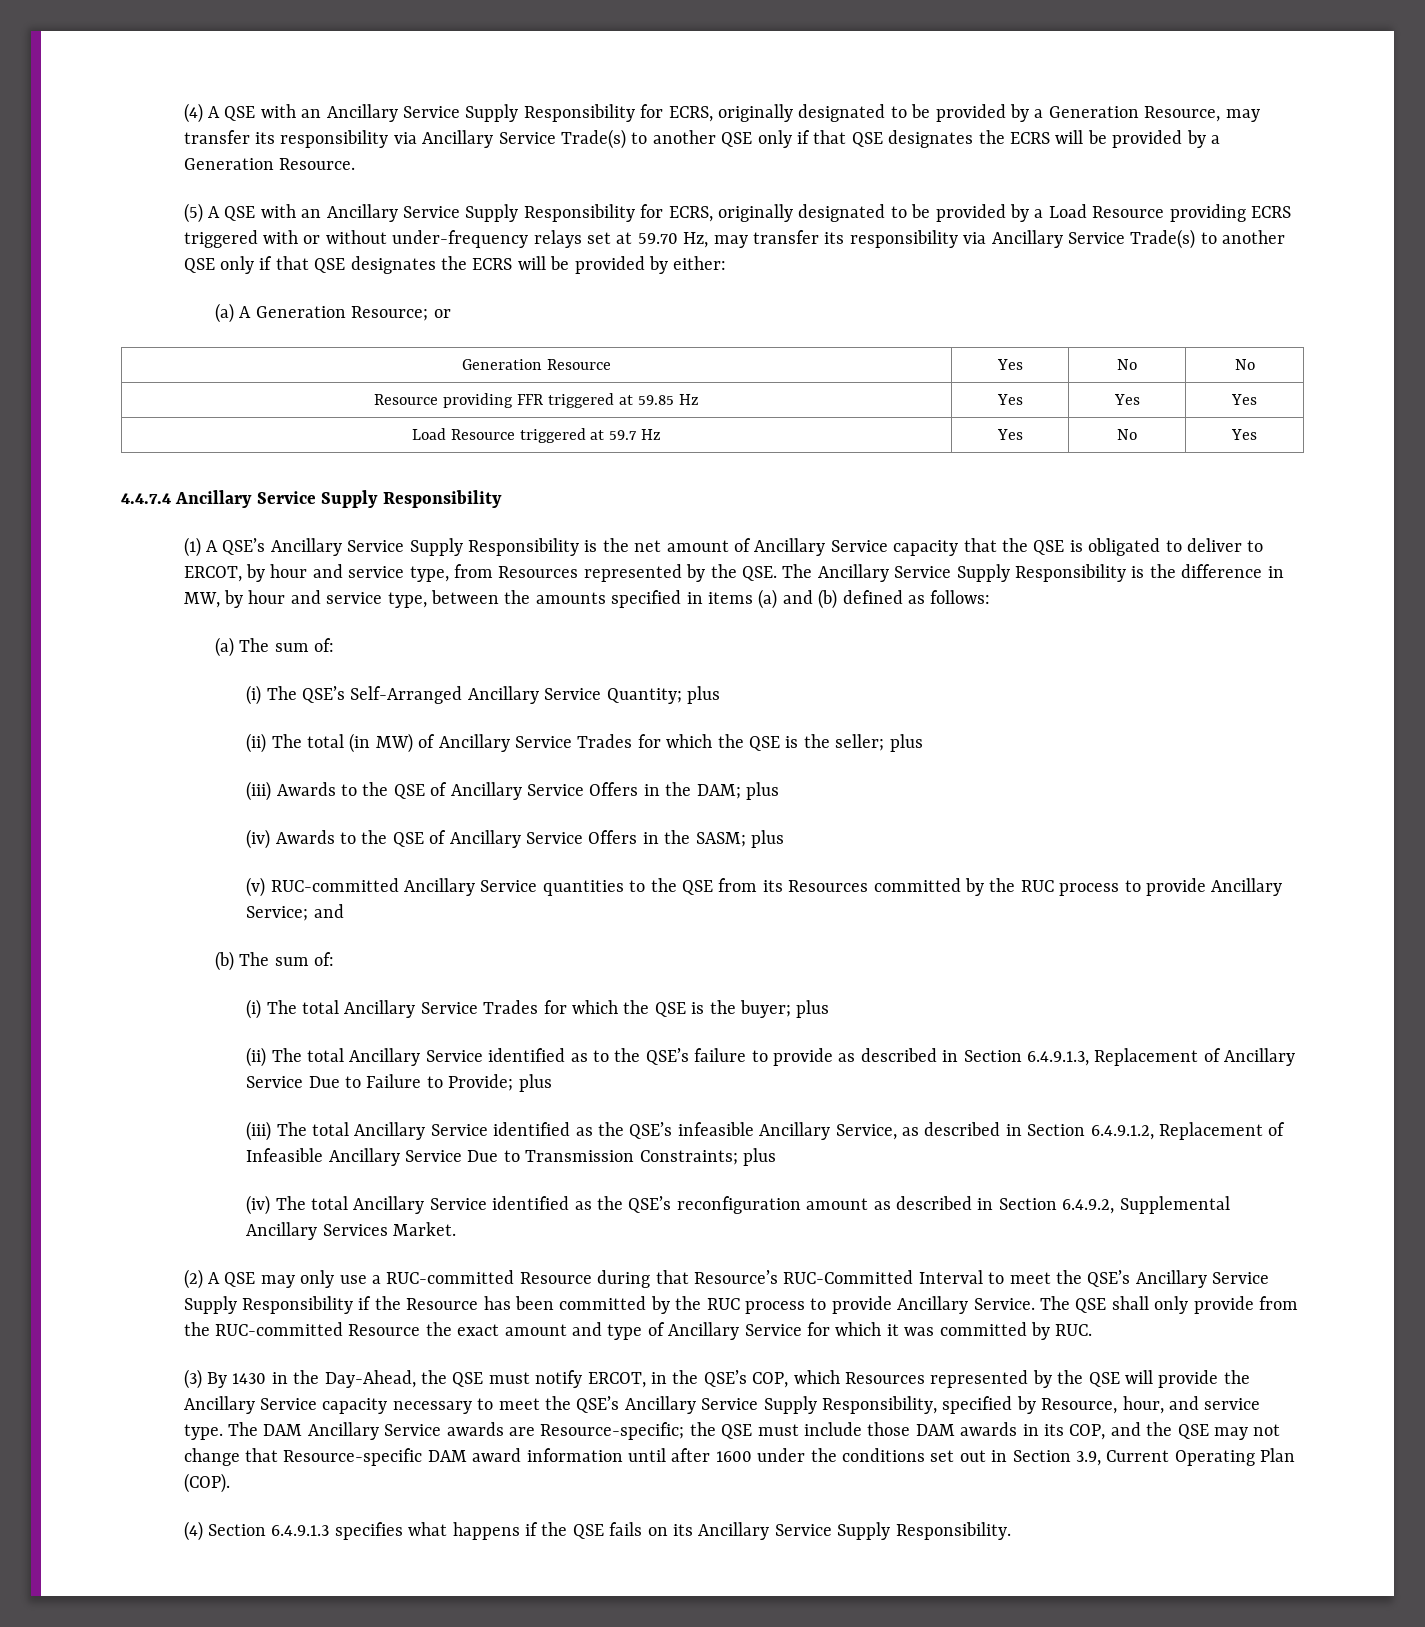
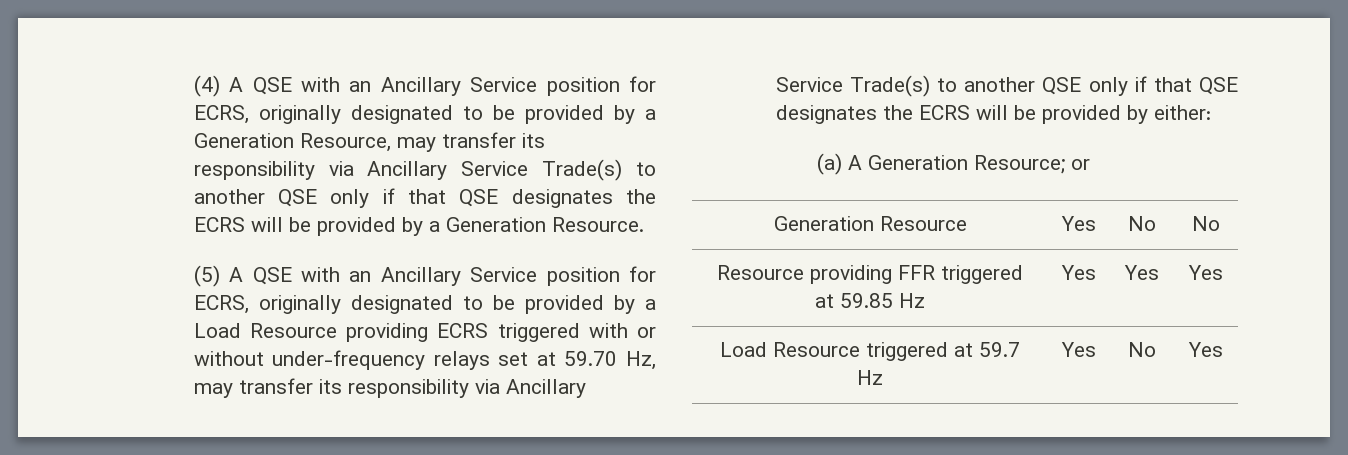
- (4) A QSE with an Ancillary Service Supply Responsibility for ECRS, originally designated to be provided by a Generation Resource, may transfer its responsibility via Ancillary Service Trade(s) to another QSE only if that QSE designates the ECRS will be provided by a Generation Resource.
+ (4) A QSE with an Ancillary Service position for ECRS, originally designated to be provided by a Generation Resource, may transfer its responsibility via Ancillary Service Trade(s) to another QSE only if that QSE designates the ECRS will be provided by a Generation Resource.
- (5) A QSE with an Ancillary Service Supply Responsibility for ECRS, originally designated to be provided by a Load Resource providing ECRS triggered with or without under-frequency relays set at 59.70 Hz, may transfer its responsibility via Ancillary Service Trade(s) to another QSE only if that QSE designates the ECRS will be provided by either:
+ (5) A QSE with an Ancillary Service position for ECRS, originally designated to be provided by a Load Resource providing ECRS triggered with or without under-frequency relays set at 59.70 Hz, may transfer its responsibility via Ancillary Service Trade(s) to another QSE only if that QSE designates the ECRS will be provided by either:
- 4.4.7.4 Ancillary Service Supply Responsibility
- (1) A QSE’s Ancillary Service Supply Responsibility is the net amount of Ancillary Service capacity that the QSE is obligated to deliver to ERCOT, by hour and service type, from Resources represented by the QSE. The Ancillary Service Supply Responsibility is the difference in MW, by hour and service type, between the amounts specified in items (a) and (b) defined as follows:
- (a) The sum of:
- (i) The QSE’s Self-Arranged Ancillary Service Quantity; plus
- (ii) The total (in MW) of Ancillary Service Trades for which the QSE is the seller; plus
- (iii) Awards to the QSE of Ancillary Service Offers in the DAM; plus
- (iv) Awards to the QSE of Ancillary Service Offers in the SASM; plus
- (v) RUC-committed Ancillary Service quantities to the QSE from its Resources committed by the RUC process to provide Ancillary Service; and
- (b) The sum of:
- (i) The total Ancillary Service Trades for which the QSE is the buyer; plus
- (ii) The total Ancillary Service identified as to the QSE’s failure to provide as described in Section 6.4.9.1.3, Replacement of Ancillary Service Due to Failure to Provide; plus
- (iii) The total Ancillary Service identified as the QSE’s infeasible Ancillary Service, as described in Section 6.4.9.1.2, Replacement of Infeasible Ancillary Service Due to Transmission Constraints; plus
- (iv) The total Ancillary Service identified as the QSE’s reconfiguration amount as described in Section 6.4.9.2, Supplemental Ancillary Services Market.
- (2) A QSE may only use a RUC-committed Resource during that Resource’s RUC-Committed Interval to meet the QSE’s Ancillary Service Supply Responsibility if the Resource has been committed by the RUC process to provide Ancillary Service. The QSE shall only provide from the RUC-committed Resource the exact amount and type of Ancillary Service for which it was committed by RUC.
- (3) By 1430 in the Day-Ahead, the QSE must notify ERCOT, in the QSE’s COP, which Resources represented by the QSE will provide the Ancillary Service capacity necessary to meet the QSE’s Ancillary Service Supply Responsibility, specified by Resource, hour, and service type. The DAM Ancillary Service awards are Resource-specific; the QSE must include those DAM awards in its COP, and the QSE may not change that Resource-specific DAM award information until after 1600 under the conditions set out in Section 3.9, Current Operating Plan (COP).
- (4) Section 6.4.9.1.3 specifies what happens if the QSE fails on its Ancillary Service Supply Responsibility.

